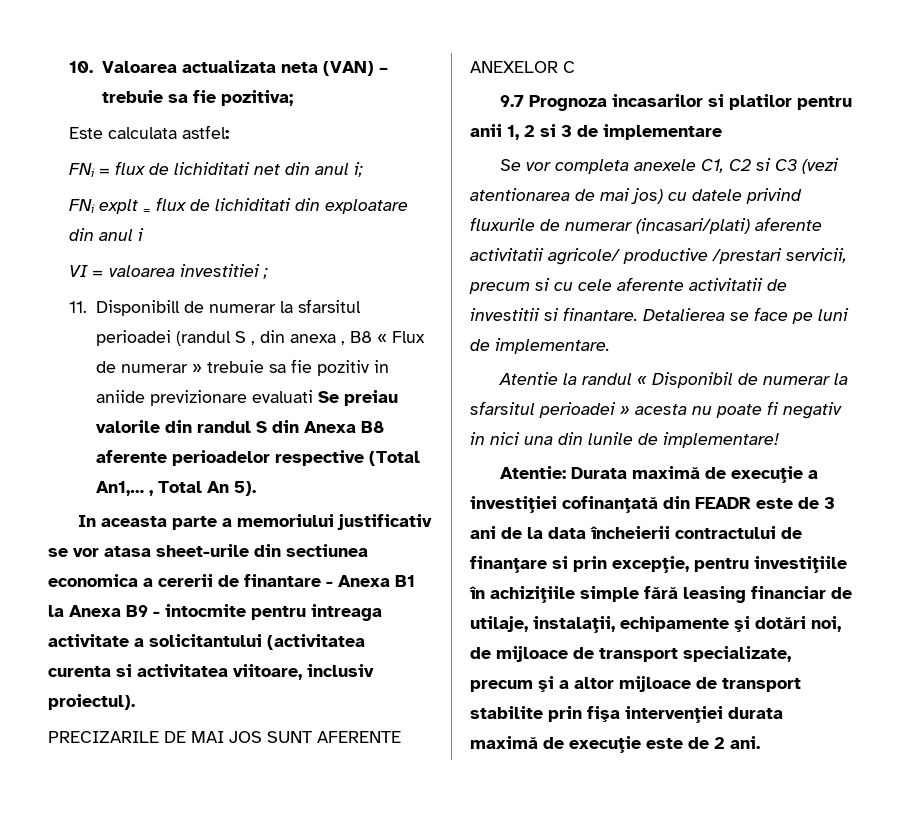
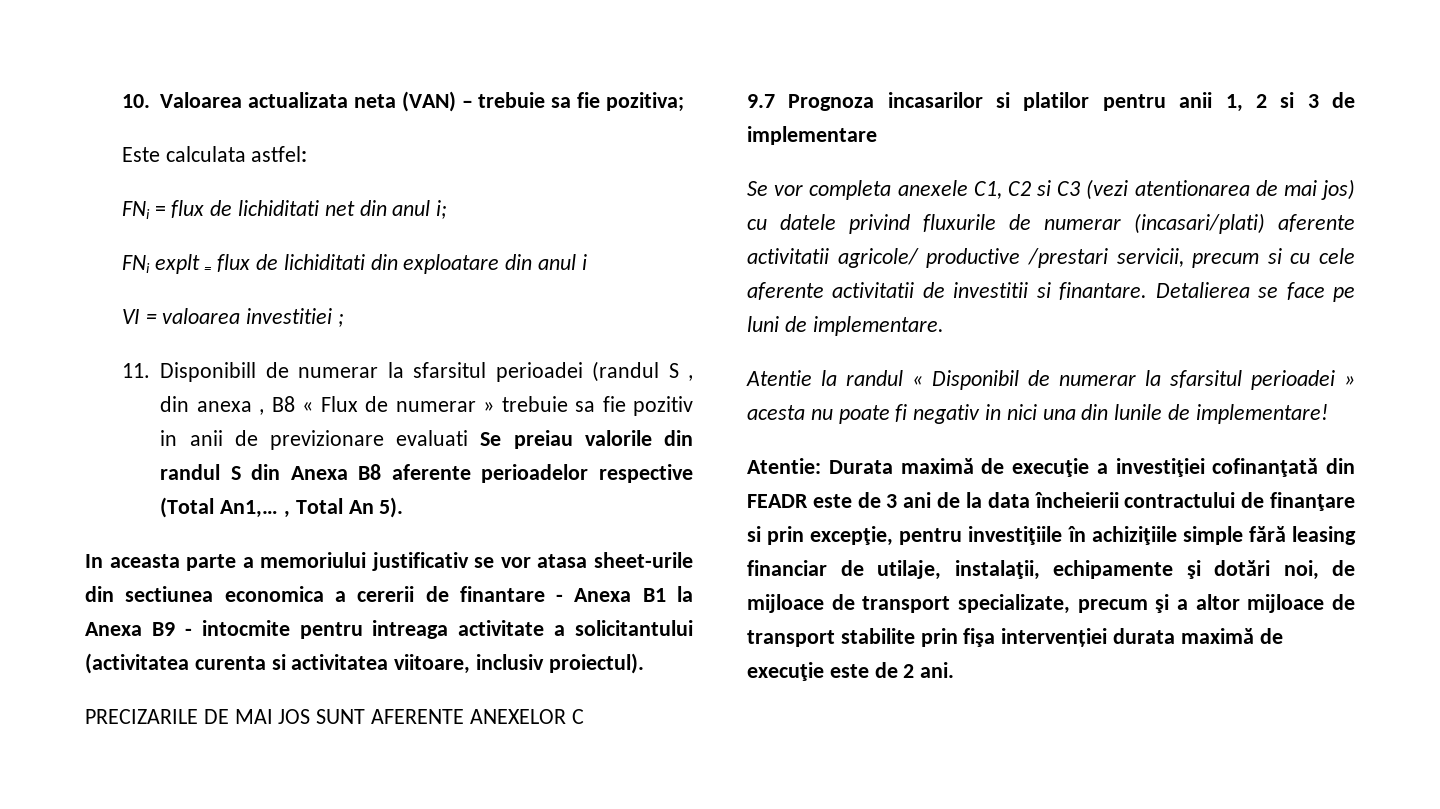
- 11. Disponibill de numerar la sfarsitul perioadei (randul S , din anexa , B8 « Flux de numerar » trebuie sa fie pozitiv in aniide previzionare evaluati Se preiau valorile din randul S din Anexa B8 aferente perioadelor respective (Total An1,… , Total An 5).
+ 11. Disponibill de numerar la sfarsitul perioadei (randul S , din anexa , B8 « Flux de numerar » trebuie sa fie pozitiv in anii de previzionare evaluati Se preiau valorile din randul S din Anexa B8 aferente perioadelor respective (Total An1,… , Total An 5).

